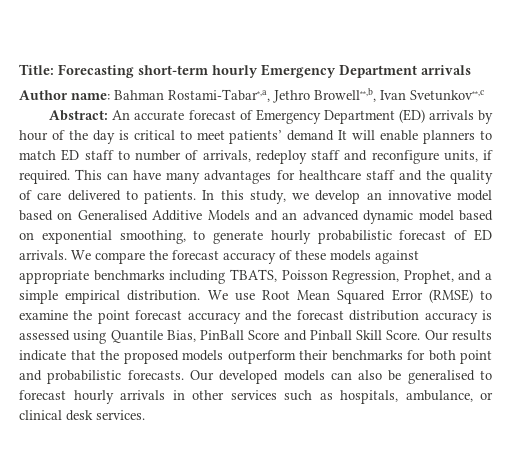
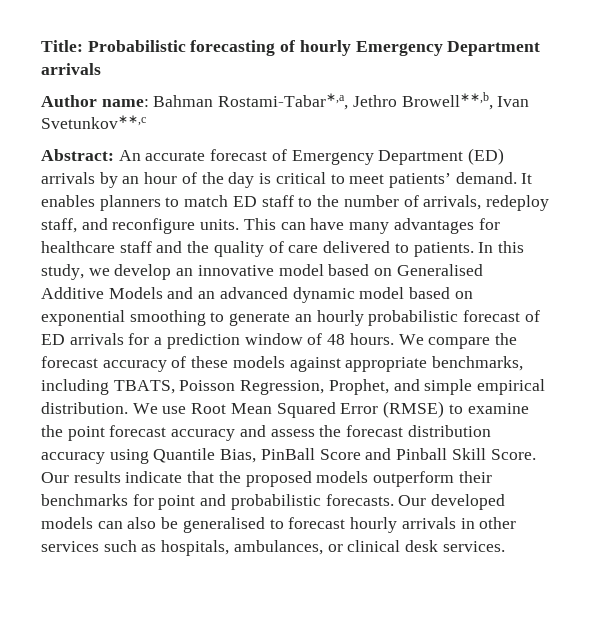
- Title: Forecasting short-term hourly Emergency Department arrivals
+ Title: Probabilistic forecasting of hourly Emergency Department arrivals
- Abstract: An accurate forecast of Emergency Department (ED) arrivals by hour of the day is critical to meet patients’ demand It will enable planners to match ED staff to number of arrivals, redeploy staff and reconfigure units, if required.
+ Abstract: An accurate forecast of Emergency Department (ED) arrivals by an hour of the day is critical to meet patients’ demand. It enables planners to match ED staff to the number of arrivals, redeploy staff, and reconfigure units.
- In this study, we develop an innovative model based on Generalised Additive Models and an advanced dynamic model based on exponential smoothing, to generate hourly probabilistic forecast of ED arrivals.
+ In this study, we develop an innovative model based on Generalised Additive Models and an advanced dynamic model based on exponential smoothing to generate an hourly probabilistic forecast of ED arrivals for a prediction window of 48 hours.
- We compare the forecast accuracy of these models against appropriate benchmarks including TBATS, Poisson Regression, Prophet, and a simple empirical distribution.
+ We compare the forecast accuracy of these models against appropriate benchmarks, including TBATS, Poisson Regression, Prophet, and simple empirical distribution.
- We use Root Mean Squared Error (RMSE) to examine the point forecast accuracy and the forecast distribution accuracy is assessed using Quantile Bias, PinBall Score and Pinball Skill Score.
+ We use Root Mean Squared Error (RMSE) to examine the point forecast accuracy and assess the forecast distribution accuracy using Quantile Bias, PinBall Score and Pinball Skill Score.
- Our results indicate that the proposed models outperform their benchmarks for both point and probabilistic forecasts.
+ Our results indicate that the proposed models outperform their benchmarks for point and probabilistic forecasts.
- Our developed models can also be generalised to forecast hourly arrivals in other services such as hospitals, ambulance, or clinical desk services.
+ Our developed models can also be generalised to forecast hourly arrivals in other services such as hospitals, ambulances, or clinical desk services.

